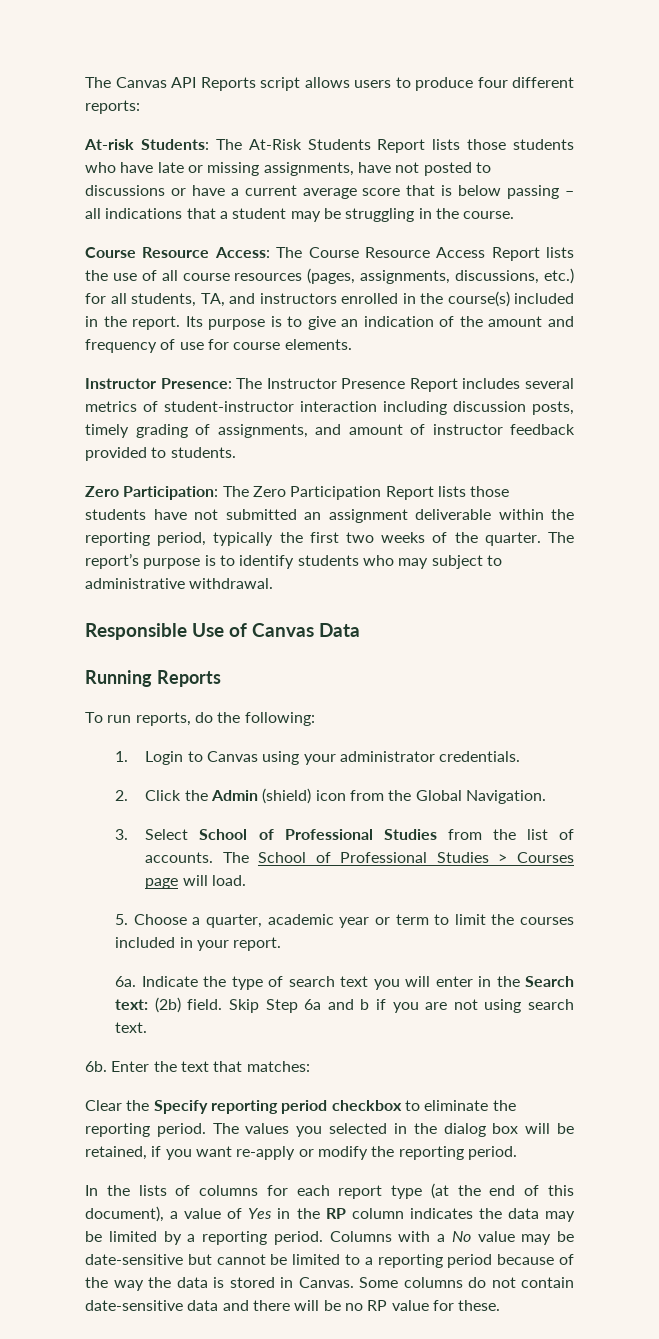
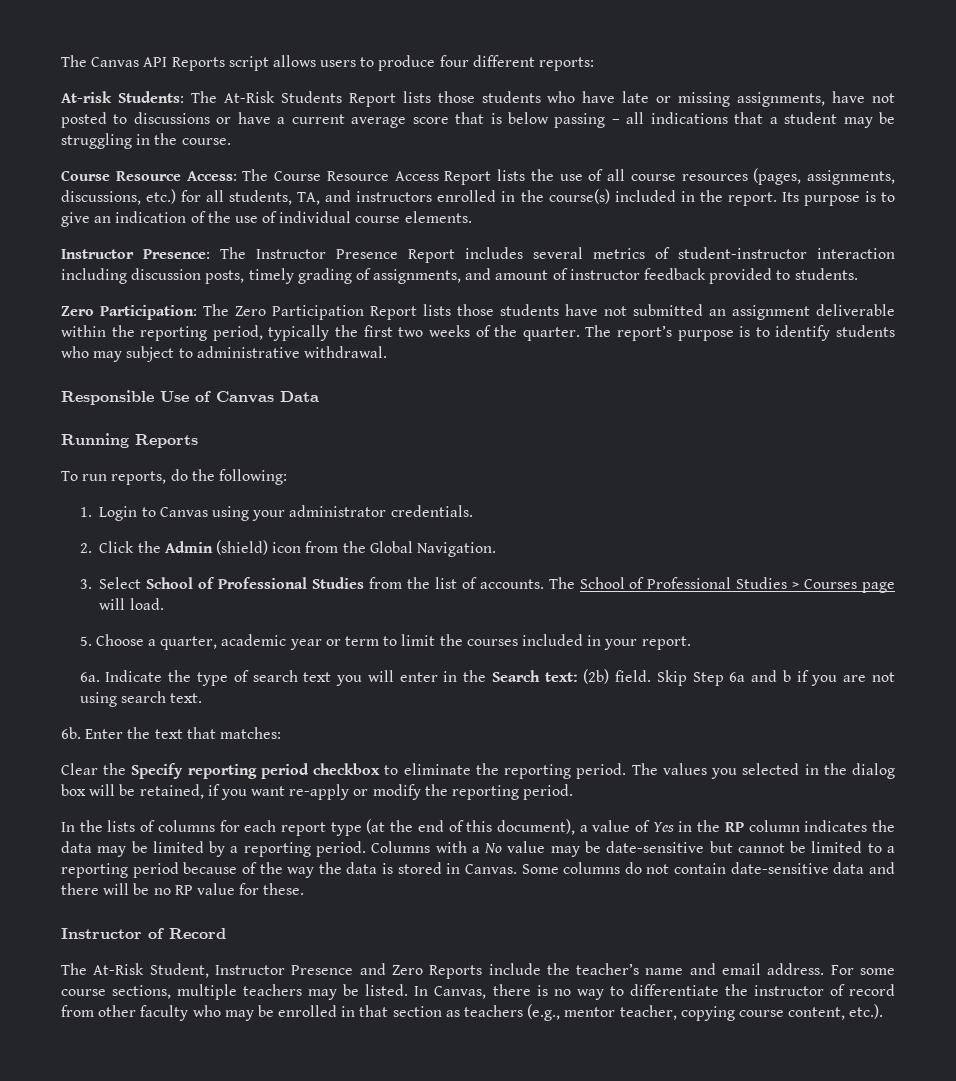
- Its purpose is to give an indication of the amount and frequency of use for course elements.
+ Its purpose is to give an indication of the use of individual course elements.
+ Instructor of Record
+ The At-Risk Student, Instructor Presence and Zero Reports include the teacher’s name and email address. For some course sections, multiple teachers may be listed. In Canvas, there is no way to differentiate the instructor of record from other faculty who may be enrolled in that section as teachers (e.g., mentor teacher, copying course content, etc.).

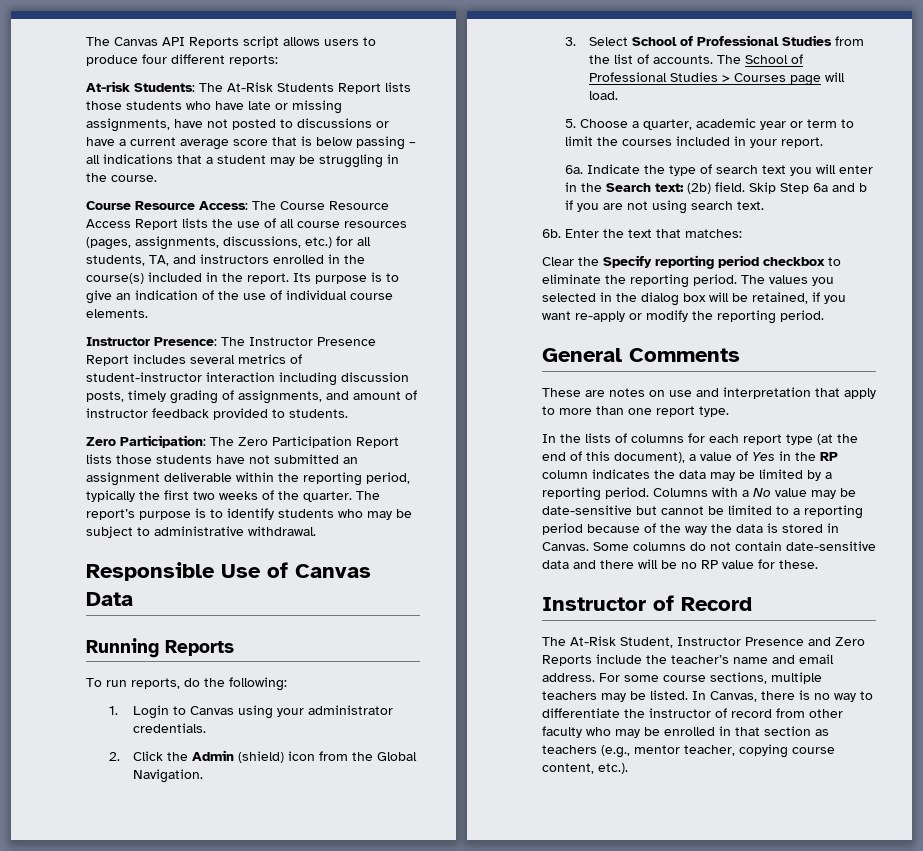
- The report’s purpose is to identify students who may subject to administrative withdrawal.
+ The report’s purpose is to identify students who may be subject to administrative withdrawal.
+ General Comments
+ These are notes on use and interpretation that apply to more than one report type.

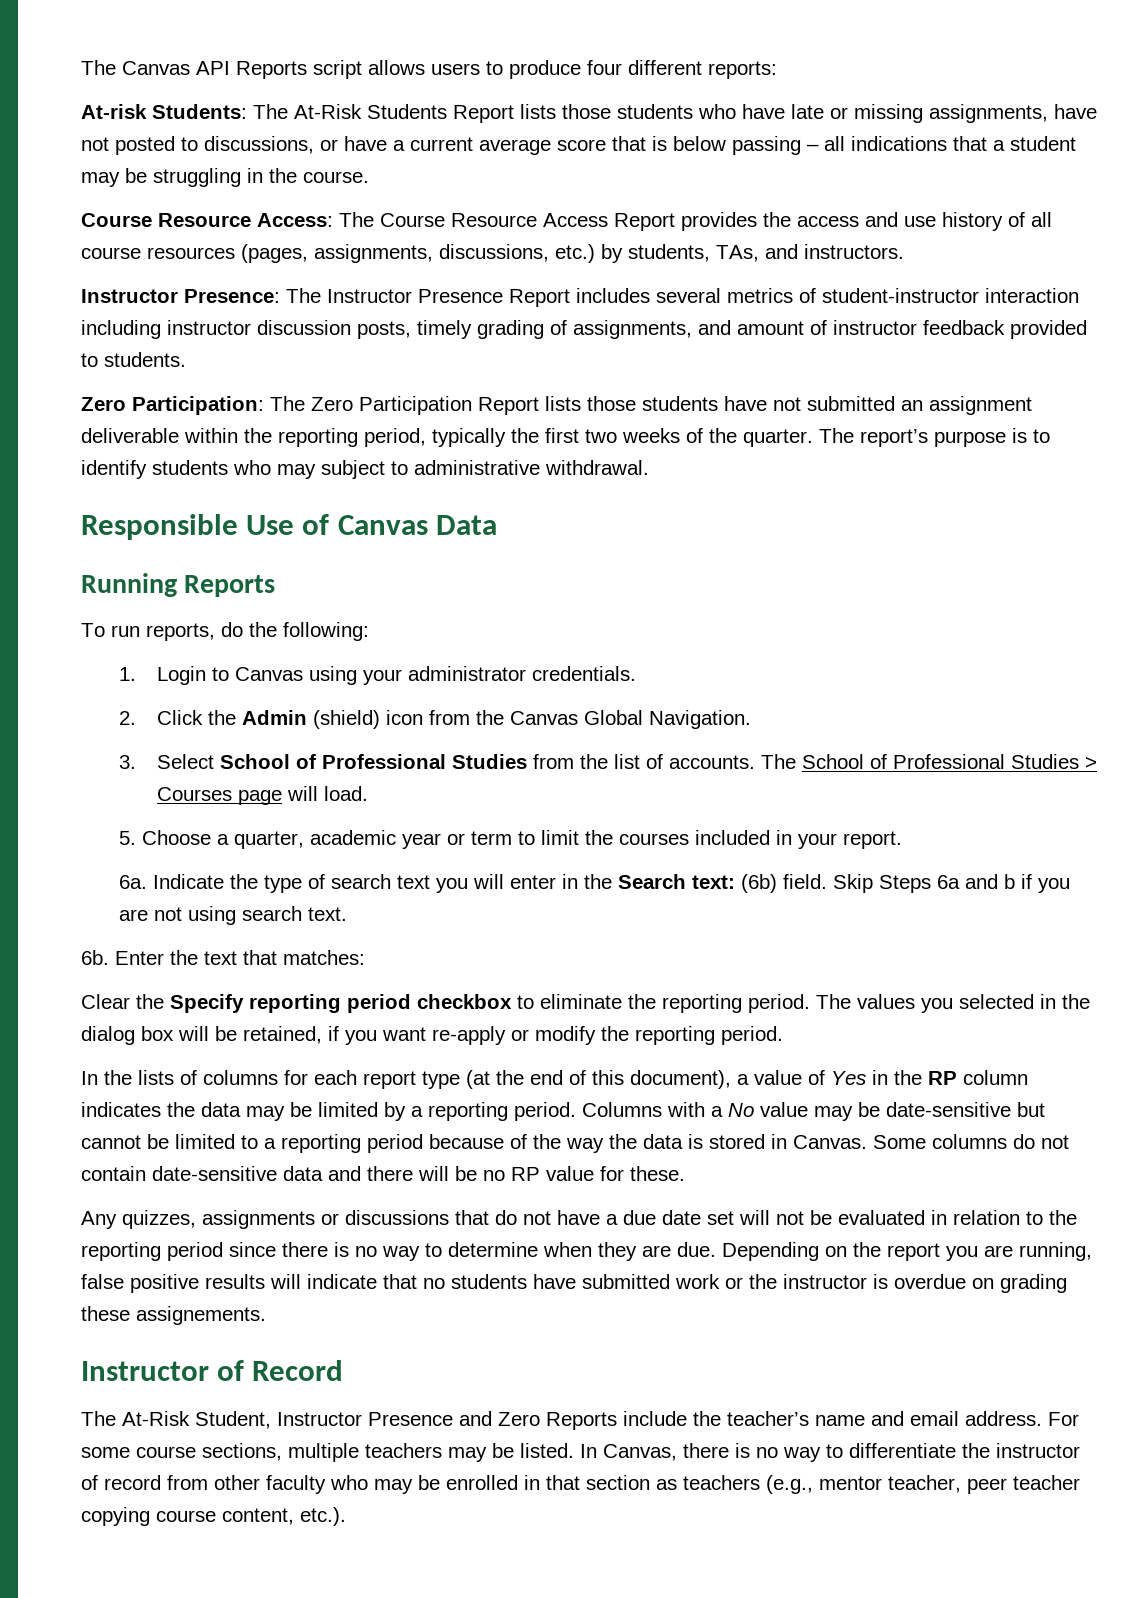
- At-risk Students: The At-Risk Students Report lists those students who have late or missing assignments, have not posted to discussions or have a current average score that is below passing – all indications that a student may be struggling in the course.
+ At-risk Students: The At-Risk Students Report lists those students who have late or missing assignments, have not posted to discussions, or have a current average score that is below passing – all indications that a student may be struggling in the course.
- Course Resource Access: The Course Resource Access Report lists the use of all course resources (pages, assignments, discussions, etc.) for all students, TA, and instructors enrolled in the course(s) included in the report. Its purpose is to give an indication of the use of individual course elements.
+ Course Resource Access: The Course Resource Access Report provides the access and use history of all course resources (pages, assignments, discussions, etc.) by students, TAs, and instructors.
- Instructor Presence: The Instructor Presence Report includes several metrics of student-instructor interaction including discussion posts, timely grading of assignments, and amount of instructor feedback provided to students.
+ Instructor Presence: The Instructor Presence Report includes several metrics of student-instructor interaction including instructor discussion posts, timely grading of assignments, and amount of instructor feedback provided to students.
- The report’s purpose is to identify students who may be subject to administrative withdrawal.
+ The report’s purpose is to identify students who may subject to administrative withdrawal.
- 2. Click the Admin (shield) icon from the Global Navigation.
+ 2. Click the Admin (shield) icon from the Canvas Global Navigation.
- Indicate the type of search text you will enter in the Search text: (2b) field.
+ Indicate the type of search text you will enter in the Search text: (6b) field.
- Skip Step 6a and b if you are not using search text.
+ Skip Steps 6a and b if you are not using search text.
- General Comments
- These are notes on use and interpretation that apply to more than one report type.
+ Any quizzes, assignments or discussions that do not have a due date set will not be evaluated in relation to the reporting period since there is no way to determine when they are due. Depending on the report you are running, false positive results will indicate that no students have submitted work or the instructor is overdue on grading these assignements.
- In Canvas, there is no way to differentiate the instructor of record from other faculty who may be enrolled in that section as teachers (e.g., mentor teacher, copying course content, etc.).
+ In Canvas, there is no way to differentiate the instructor of record from other faculty who may be enrolled in that section as teachers (e.g., mentor teacher, peer teacher copying course content, etc.).

